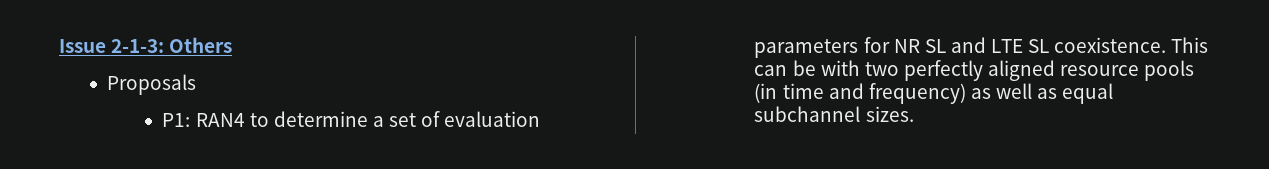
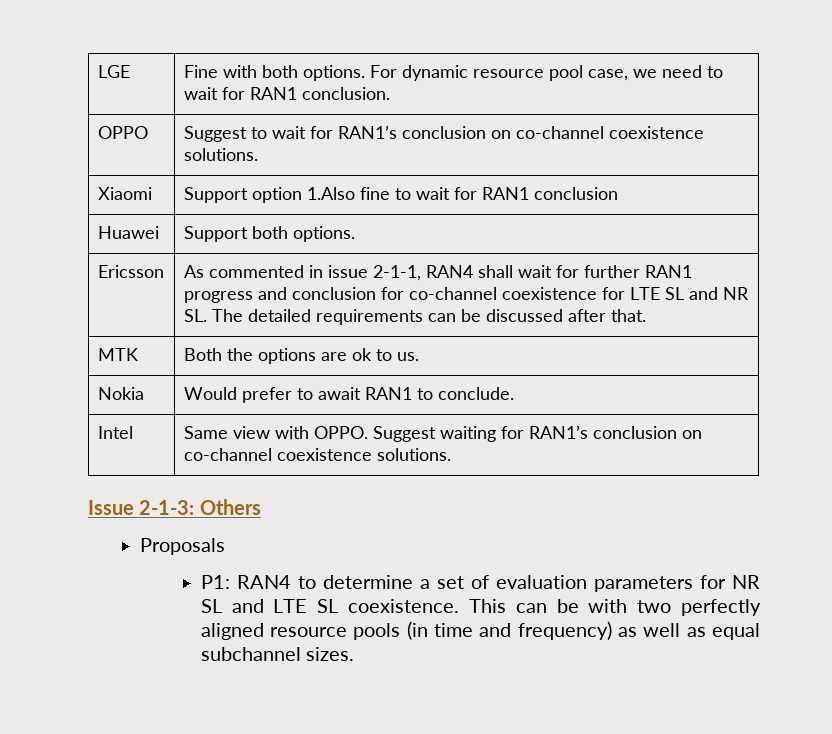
+ LGE | Fine with both options. For dynamic resource pool case, we need to wait for RAN1 conclusion.
+ OPPO | Suggest to wait for RAN1’s conclusion on co-channel coexistence solutions.
+ Xiaomi | Support option 1.Also fine to wait for RAN1 conclusion
+ Huawei | Support both options.
+ Ericsson | As commented in issue 2-1-1, RAN4 shall wait for further RAN1 progress and conclusion for co-channel coexistence for LTE SL and NR SL. The detailed requirements can be discussed after that.
+ MTK | Both the options are ok to us.
+ Nokia | Would prefer to await RAN1 to conclude.
+ Intel | Same view with OPPO. Suggest waiting for RAN1’s conclusion on co-channel coexistence solutions.

